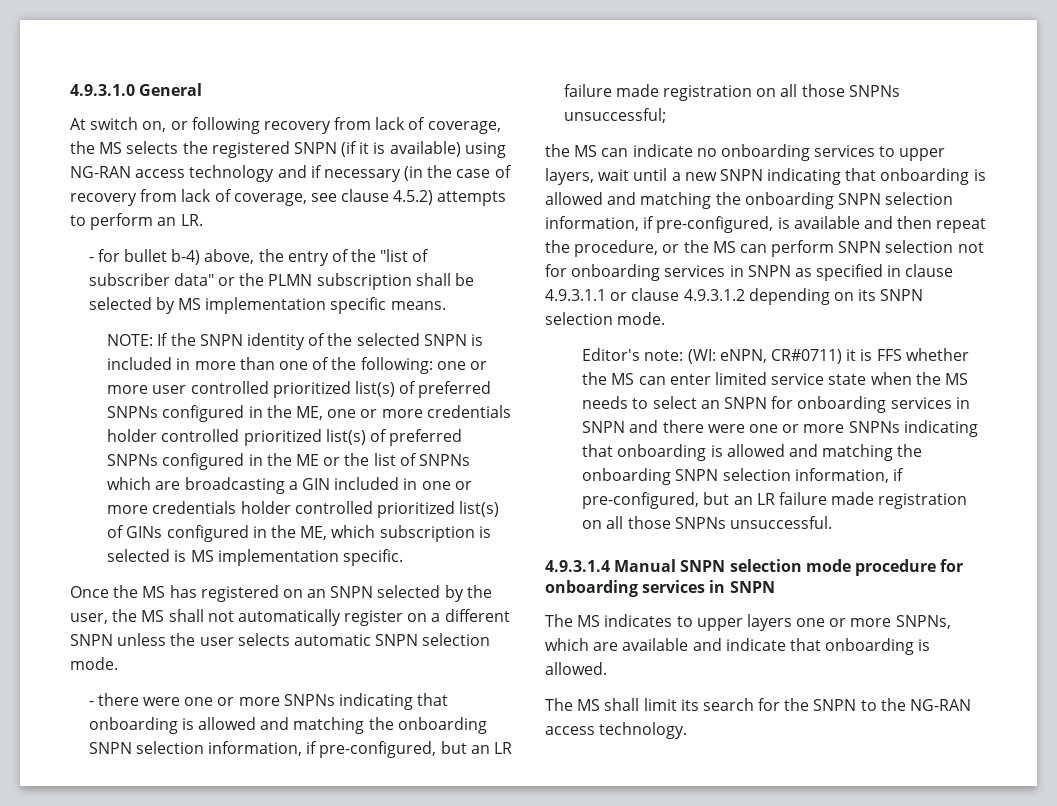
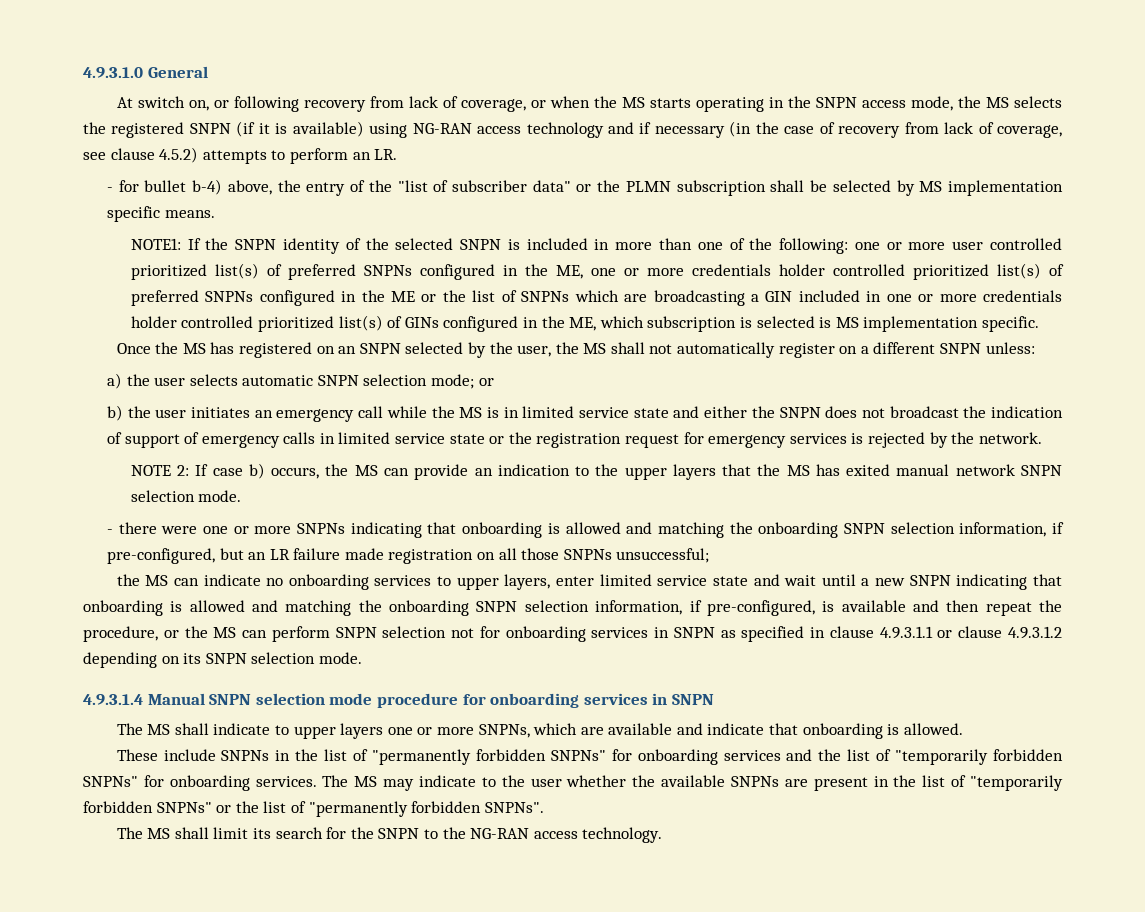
- At switch on, or following recovery from lack of coverage, the MS selects the registered SNPN (if it is available) using NG-RAN access technology and if necessary (in the case of recovery from lack of coverage, see clause 4.5.2) attempts to perform an LR.
+ At switch on, or following recovery from lack of coverage, or when the MS starts operating in the SNPN access mode, the MS selects the registered SNPN (if it is available) using NG-RAN access technology and if necessary (in the case of recovery from lack of coverage, see clause 4.5.2) attempts to perform an LR.
- NOTE:
+ NOTE1:
- Once the MS has registered on an SNPN selected by the user, the MS shall not automatically register on a different SNPN unless the user selects automatic SNPN selection mode.
+ Once the MS has registered on an SNPN selected by the user, the MS shall not automatically register on a different SNPN unless:
+ a) the user selects automatic SNPN selection mode; or
+ b) the user initiates an emergency call while the MS is in limited service state and either the SNPN does not broadcast the indication of support of emergency calls in limited service state or the registration request for emergency services is rejected by the network.
+ NOTE 2: If case b) occurs, the MS can provide an indication to the upper layers that the MS has exited manual network SNPN selection mode.
- the MS can indicate no onboarding services to upper layers, wait until a new SNPN indicating that onboarding is allowed and matching the onboarding SNPN selection information, if pre-configured, is available and then repeat the procedure, or the MS can perform SNPN selection not for onboarding services in SNPN as specified in clause 4.9.3.1.1 or clause 4.9.3.1.2 depending on its SNPN selection mode.
+ the MS can indicate no onboarding services to upper layers, enter limited service state and wait until a new SNPN indicating that onboarding is allowed and matching the onboarding SNPN selection information, if pre-configured, is available and then repeat the procedure, or the MS can perform SNPN selection not for onboarding services in SNPN as specified in clause 4.9.3.1.1 or clause 4.9.3.1.2 depending on its SNPN selection mode.
- Editor's note: (WI: eNPN, CR#0711) it is FFS whether the MS can enter limited service state when the MS needs to select an SNPN for onboarding services in SNPN and there were one or more SNPNs indicating that onboarding is allowed and matching the onboarding SNPN selection information, if pre-configured, but an LR failure made registration on all those SNPNs unsuccessful.
- The MS indicates to upper layers one or more SNPNs, which are available and indicate that onboarding is allowed.
+ The MS shall indicate to upper layers one or more SNPNs, which are available and indicate that onboarding is allowed.
+ These include SNPNs in the list of "permanently forbidden SNPNs" for onboarding services and the list of "temporarily forbidden SNPNs" for onboarding services. The MS may indicate to the user whether the available SNPNs are present in the list of "temporarily forbidden SNPNs" or the list of "permanently forbidden SNPNs".

